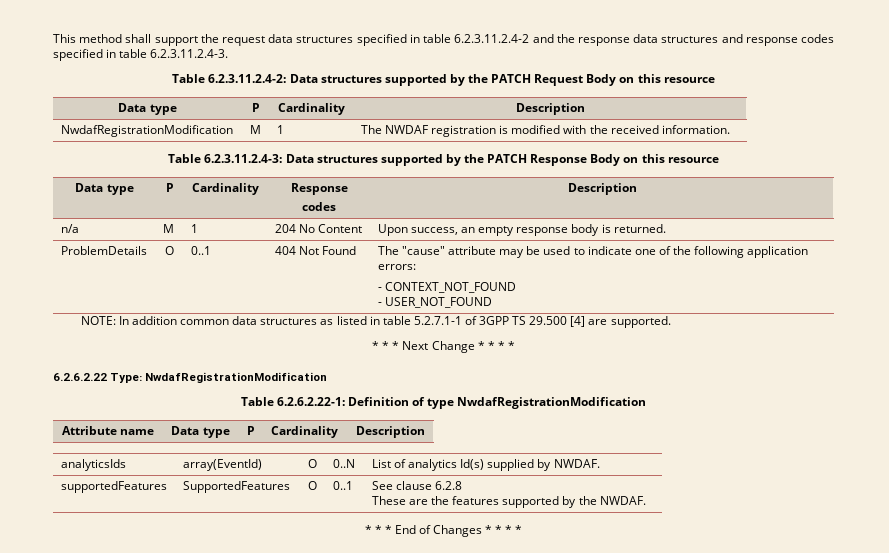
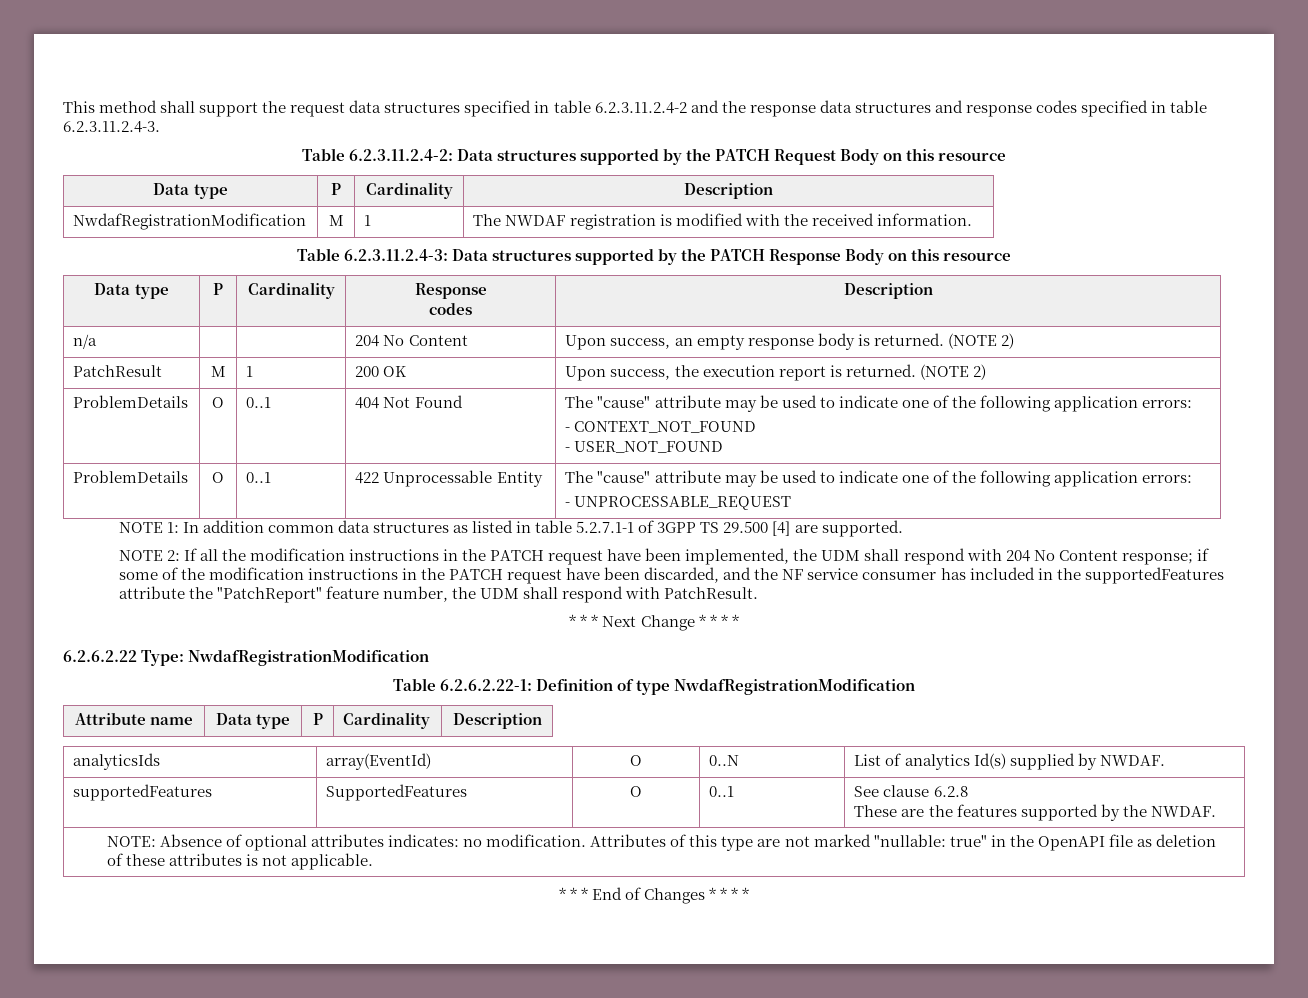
- n/a | M | 1 | 204 No Content | Upon success, an empty response body is returned.
+ n/a | | | 204 No Content | Upon success, an empty response body is returned. (NOTE 2)
+ PatchResult | M | 1 | 200 OK | Upon success, the execution report is returned. (NOTE 2)
- NOTE: In addition common data structures as listed in table 5.2.7.1-1 of 3GPP TS 29.500 [4] are supported.
+ ProblemDetails | O | 0..1 | 422 Unprocessable Entity | The "cause" attribute may be used to indicate one of the following application errors:
+ - UNPROCESSABLE_REQUEST
+ NOTE 1: In addition common data structures as listed in table 5.2.7.1-1 of 3GPP TS 29.500 [4] are supported.
+ NOTE 2: If all the modification instructions in the PATCH request have been implemented, the UDM shall respond with 204 No Content response; if some of the modification instructions in the PATCH request have been discarded, and the NF service consumer has included in the supportedFeatures attribute the "PatchReport" feature number, the UDM shall respond with PatchResult.
+ NOTE: Absence of optional attributes indicates: no modification. Attributes of this type are not marked "nullable: true" in the OpenAPI file as deletion of these attributes is not applicable.

